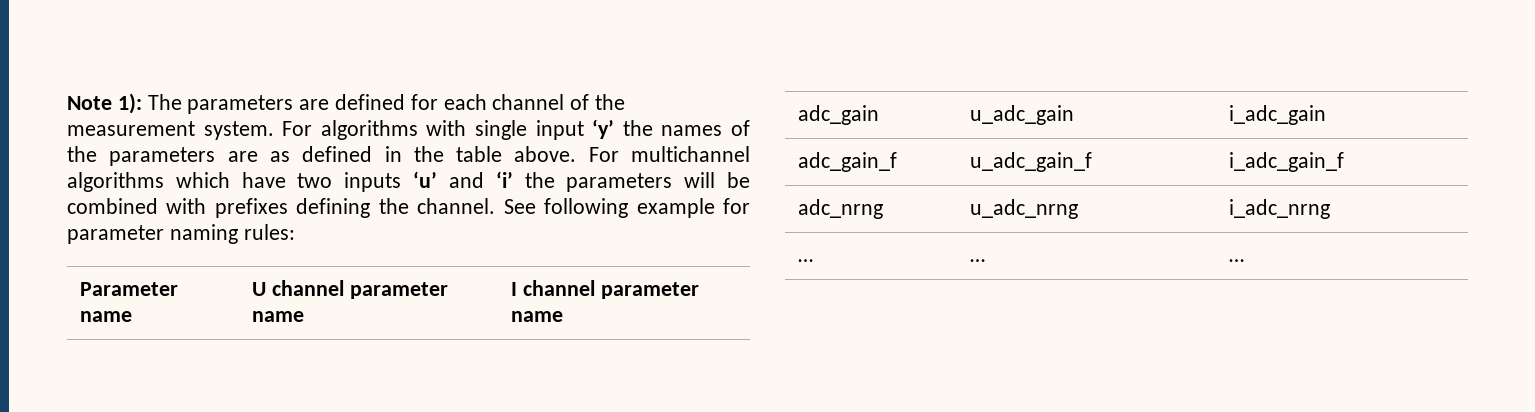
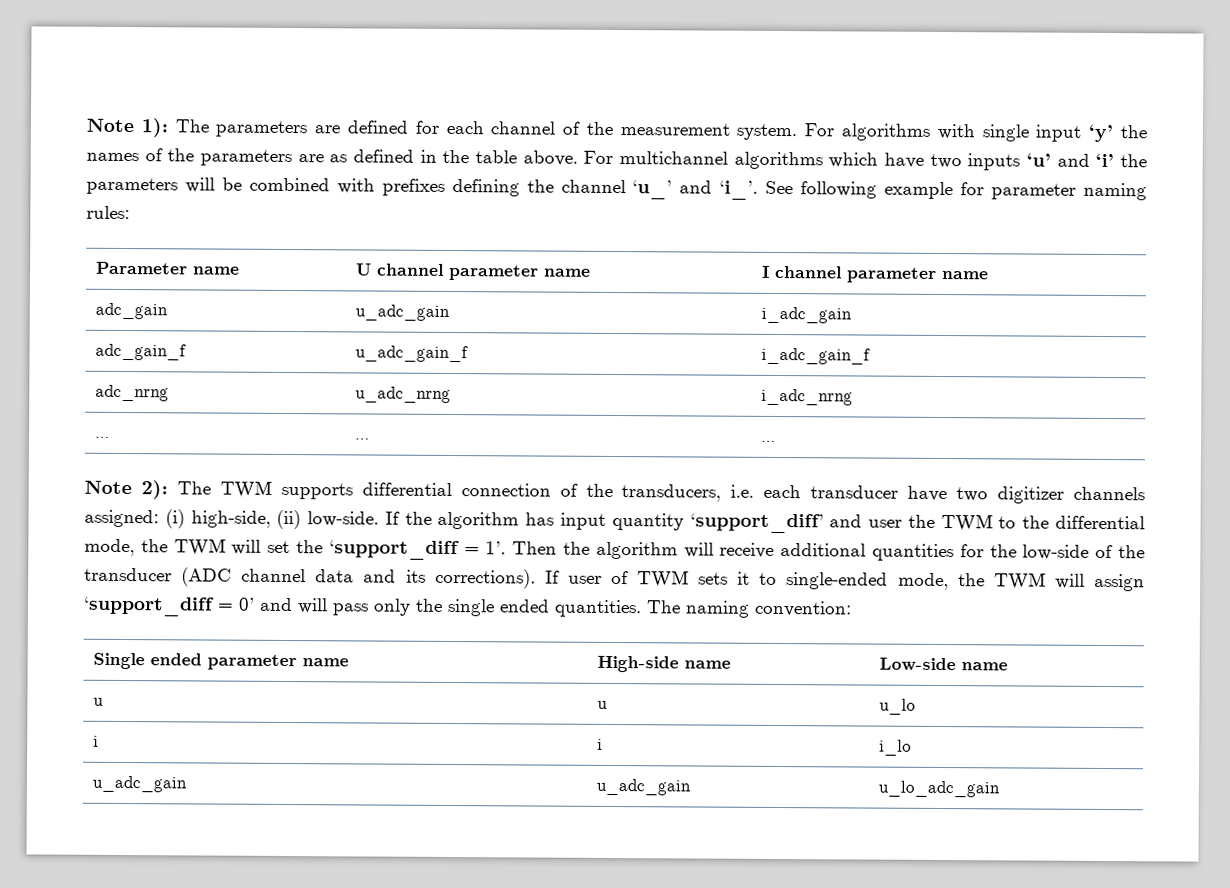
- For multichannel algorithms which have two inputs ‘u’ and ‘i’ the parameters will be combined with prefixes defining the channel.
+ For multichannel algorithms which have two inputs ‘u’ and ‘i’ the parameters will be combined with prefixes defining the channel ‘u_’ and ‘i_’.
+ Note 2): The TWM supports differential connection of the transducers, i.e. each transducer have two digitizer channels assigned: (i) high-side, (ii) low-side. If the algorithm has input quantity ‘support_diff’ and user the TWM to the differential mode, the TWM will set the ‘support_diff = 1’. Then the algorithm will receive additional quantities for the low-side of the transducer (ADC channel data and its corrections). If user of TWM sets it to single-ended mode, the TWM will assign ‘support_diff = 0’ and will pass only the single ended quantities. The naming convention:
+ Single ended parameter name | High-side name | Low-side name
+ u | u | u_lo
+ i | i | i_lo
+ u_adc_gain | u_adc_gain | u_lo_adc_gain

